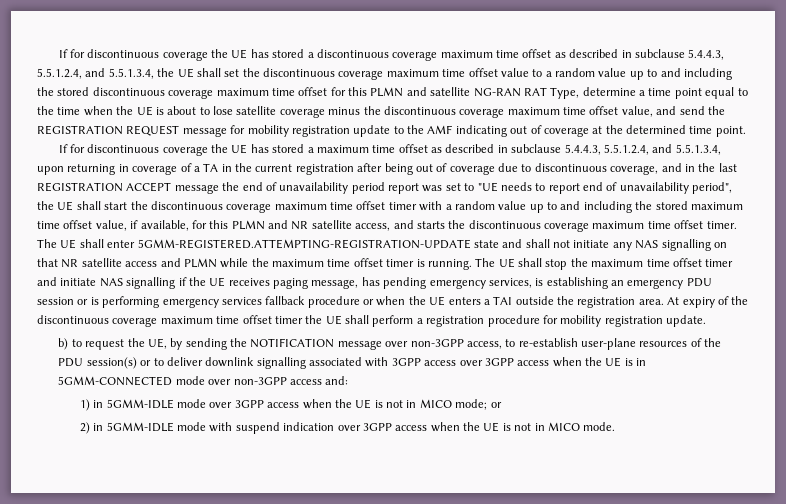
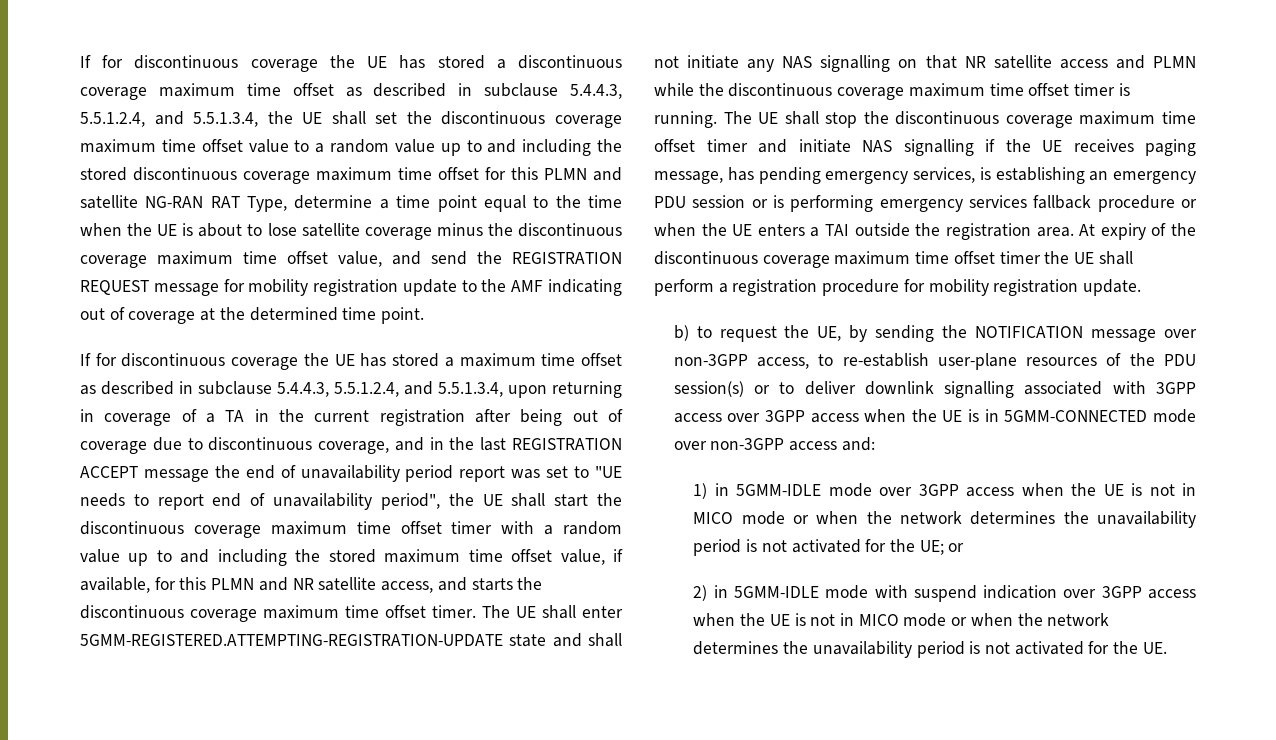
- The UE shall enter 5GMM-REGISTERED.ATTEMPTING-REGISTRATION-UPDATE state and shall not initiate any NAS signalling on that NR satellite access and PLMN while the maximum time offset timer is running.
+ The UE shall enter 5GMM-REGISTERED.ATTEMPTING-REGISTRATION-UPDATE state and shall not initiate any NAS signalling on that NR satellite access and PLMN while the discontinuous coverage maximum time offset timer is running.
- The UE shall stop the maximum time offset timer and initiate NAS signalling if the UE receives paging message, has pending emergency services, is establishing an emergency PDU session or is performing emergency services fallback procedure or when the UE enters a TAI outside the registration area.
+ The UE shall stop the discontinuous coverage maximum time offset timer and initiate NAS signalling if the UE receives paging message, has pending emergency services, is establishing an emergency PDU session or is performing emergency services fallback procedure or when the UE enters a TAI outside the registration area.
- 1) in 5GMM-IDLE mode over 3GPP access when the UE is not in MICO mode; or
+ 1) in 5GMM-IDLE mode over 3GPP access when the UE is not in MICO mode or when the network determines the unavailability period is not activated for the UE; or
- 2) in 5GMM-IDLE mode with suspend indication over 3GPP access when the UE is not in MICO mode.
+ 2) in 5GMM-IDLE mode with suspend indication over 3GPP access when the UE is not in MICO mode or when the network determines the unavailability period is not activated for the UE.

